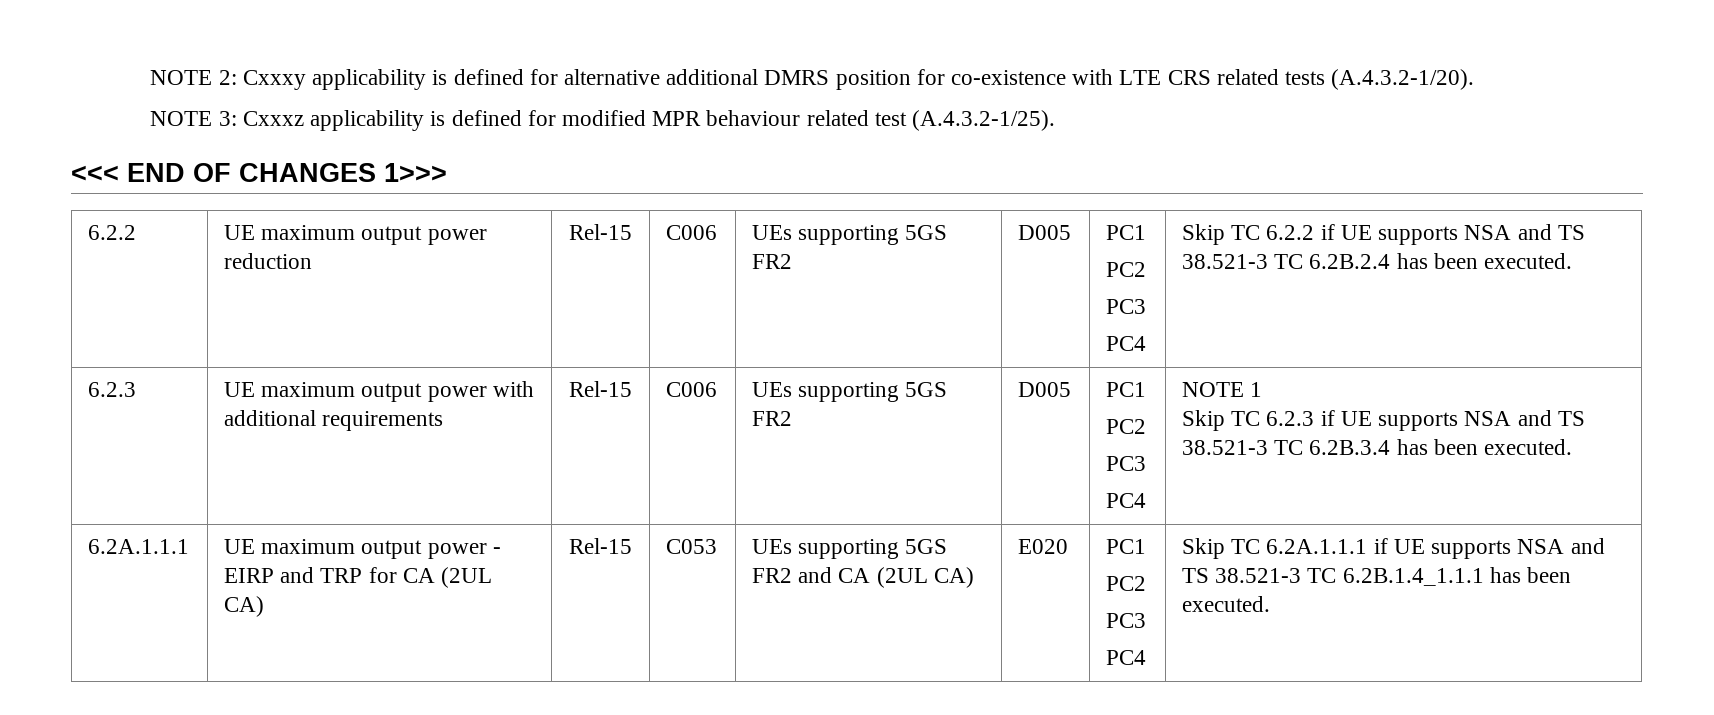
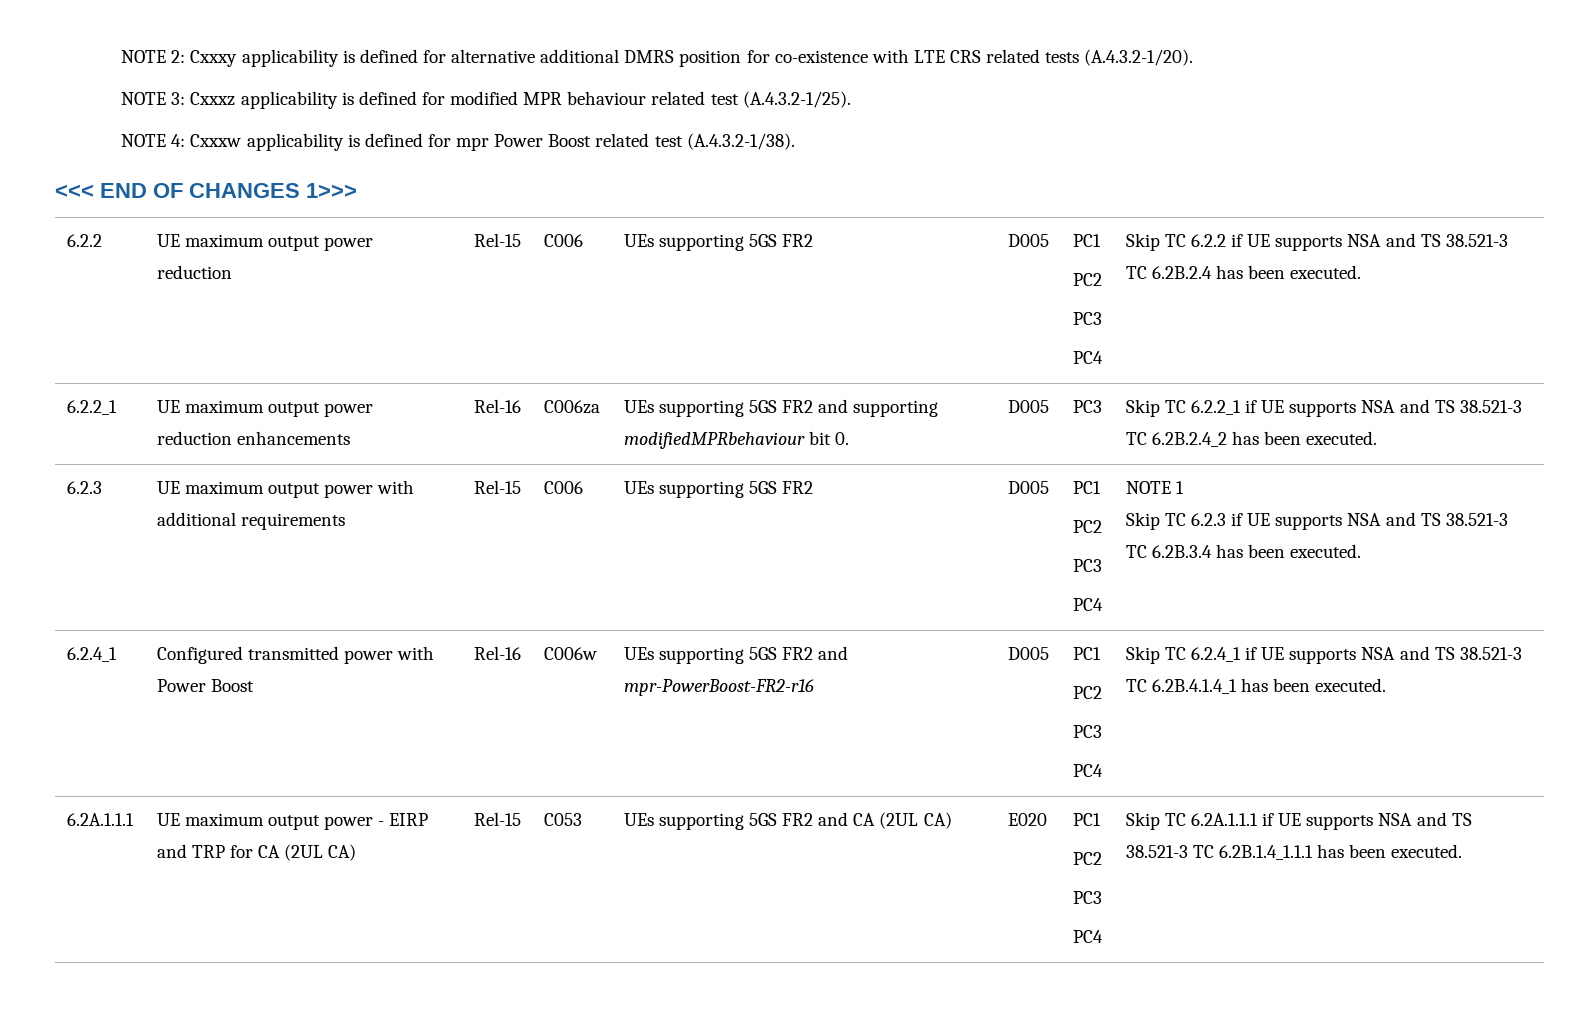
+ NOTE 4: Cxxxw applicability is defined for mpr Power Boost related test (A.4.3.2-1/38).
+ 6.2.2_1 | UE maximum output power reduction enhancements | Rel-16 | C006za | UEs supporting 5GS FR2 and supporting modifiedMPRbehaviour bit 0. | D005 | PC3 | Skip TC 6.2.2_1 if UE supports NSA and TS 38.521-3 TC 6.2B.2.4_2 has been executed.
+ 6.2.4_1 | Configured transmitted power with Power Boost | Rel-16 | C006w | UEs supporting 5GS FR2 and mpr-PowerBoost-FR2-r16 | D005 | PC1
+ PC2
+ PC3
+ PC4 | Skip TC 6.2.4_1 if UE supports NSA and TS 38.521-3 TC 6.2B.4.1.4_1 has been executed.

